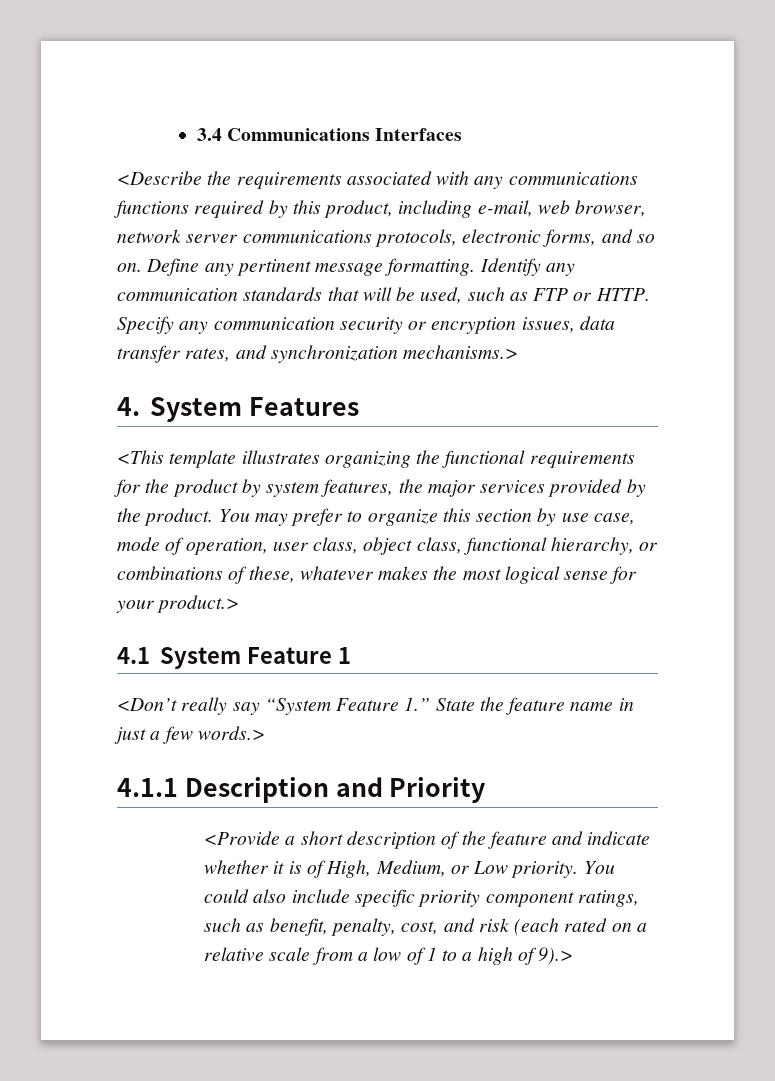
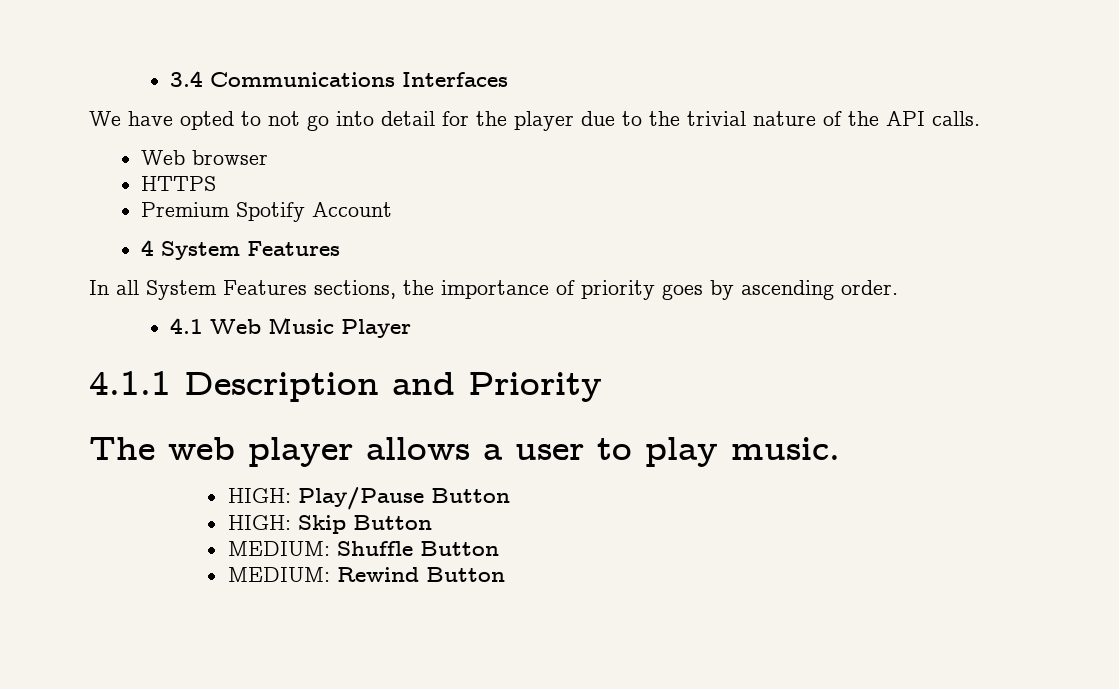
- <Describe the requirements associated with any communications functions required by this product, including e-mail, web browser, network server communications protocols, electronic forms, and so on. Define any pertinent message formatting. Identify any communication standards that will be used, such as FTP or HTTP. Specify any communication security or encryption issues, data transfer rates, and synchronization mechanisms.>
- 4. System Features
- <This template illustrates organizing the functional requirements for the product by system features, the major services provided by the product. You may prefer to organize this section by use case, mode of operation, user class, object class, functional hierarchy, or combinations of these, whatever makes the most logical sense for your product.>
- 4.1 System Feature 1
- <Don’t really say “System Feature 1.” State the feature name in just a few words.>
+ We have opted to not go into detail for the player due to the trivial nature of the API calls.
+ Web browser
+ HTTPS
+ Premium Spotify Account
+ 4 System Features
+ In all System Features sections, the importance of priority goes by ascending order.
+ 4.1 Web Music Player
  4.1.1 Description and Priority
- <Provide a short description of the feature and indicate whether it is of High, Medium, or Low priority. You could also include specific priority component ratings, such as benefit, penalty, cost, and risk (each rated on a relative scale from a low of 1 to a high of 9).>
+ The web player allows a user to play music.
+ HIGH: Play/Pause Button
+ HIGH: Skip Button
+ MEDIUM: Shuffle Button
+ MEDIUM: Rewind Button

